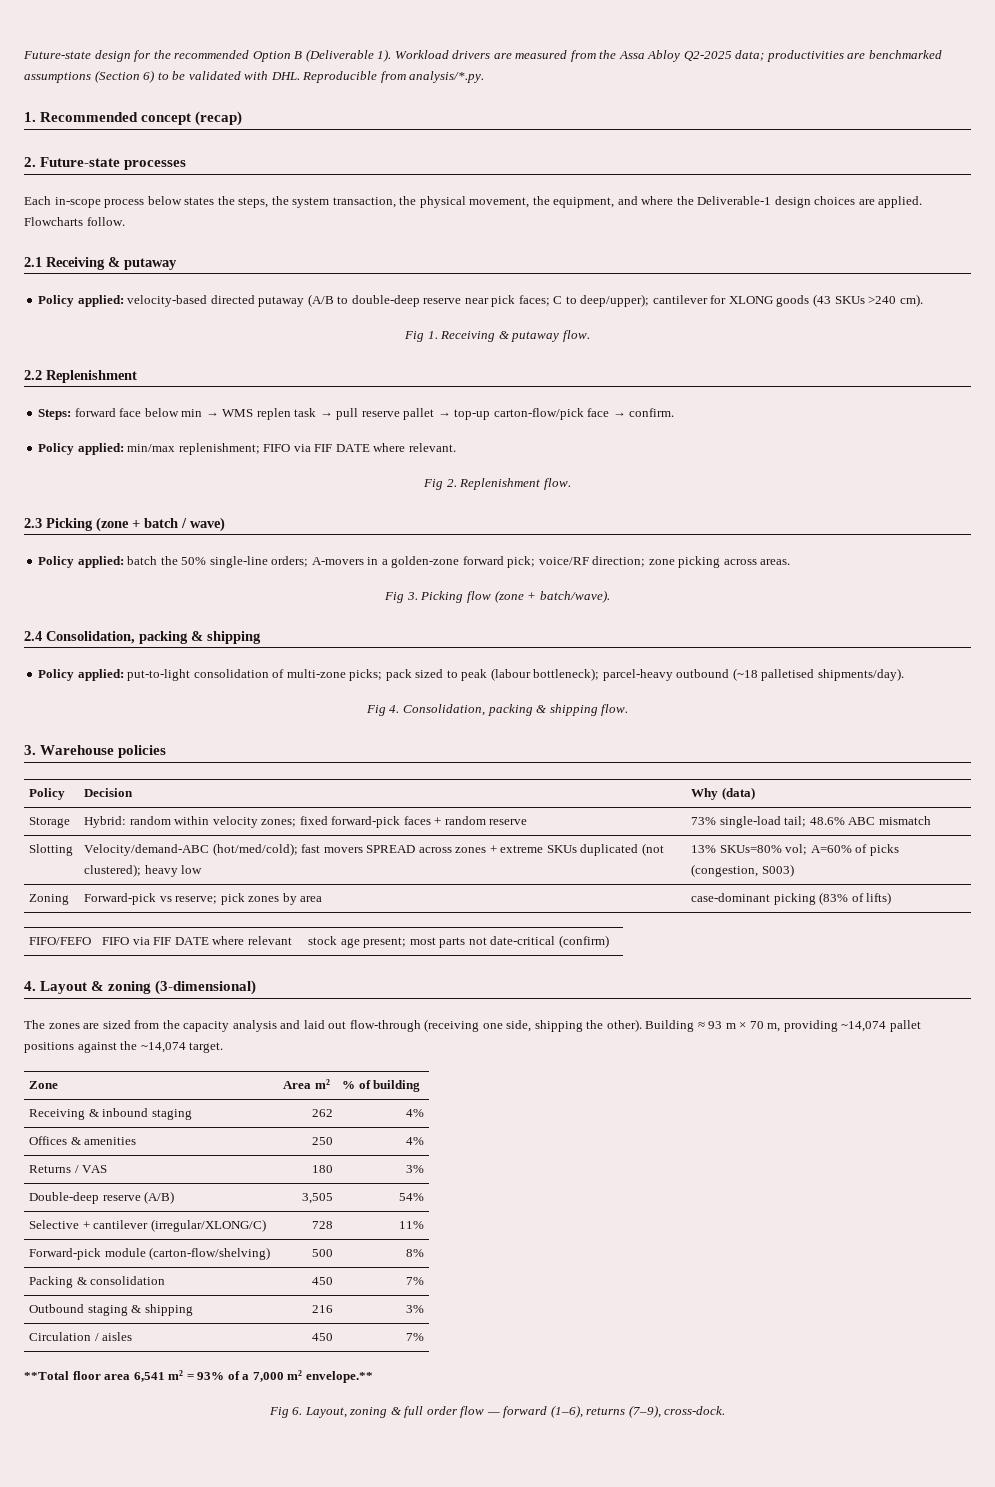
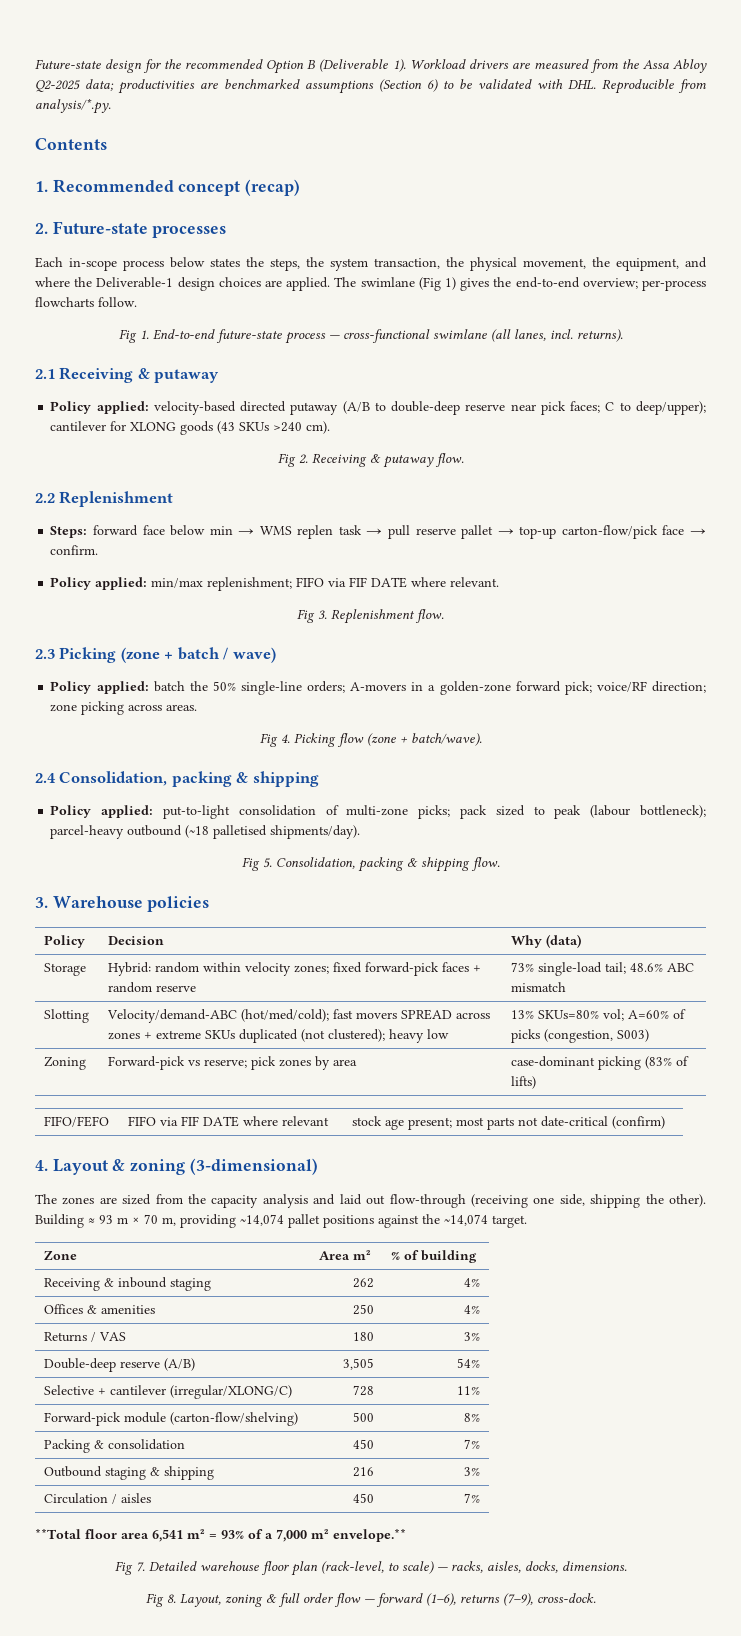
+ Contents
- Flowcharts follow.
+ The swimlane (Fig 1) gives the end-to-end overview; per-process flowcharts follow.
+ Fig 1. End-to-end future-state process — cross-functional swimlane (all lanes, incl. returns).
- Fig 1. Receiving & putaway flow.
+ Fig 2. Receiving & putaway flow.
- Fig 2. Replenishment flow.
+ Fig 3. Replenishment flow.
- Fig 3. Picking flow (zone + batch/wave).
+ Fig 4. Picking flow (zone + batch/wave).
- Fig 4. Consolidation, packing & shipping flow.
+ Fig 5. Consolidation, packing & shipping flow.
- Fig 6. Layout, zoning & full order flow — forward (1–6), returns (7–9), cross-dock.
+ Fig 7. Detailed warehouse floor plan (rack-level, to scale) — racks, aisles, docks, dimensions.
+ Fig 8. Layout, zoning & full order flow — forward (1–6), returns (7–9), cross-dock.

